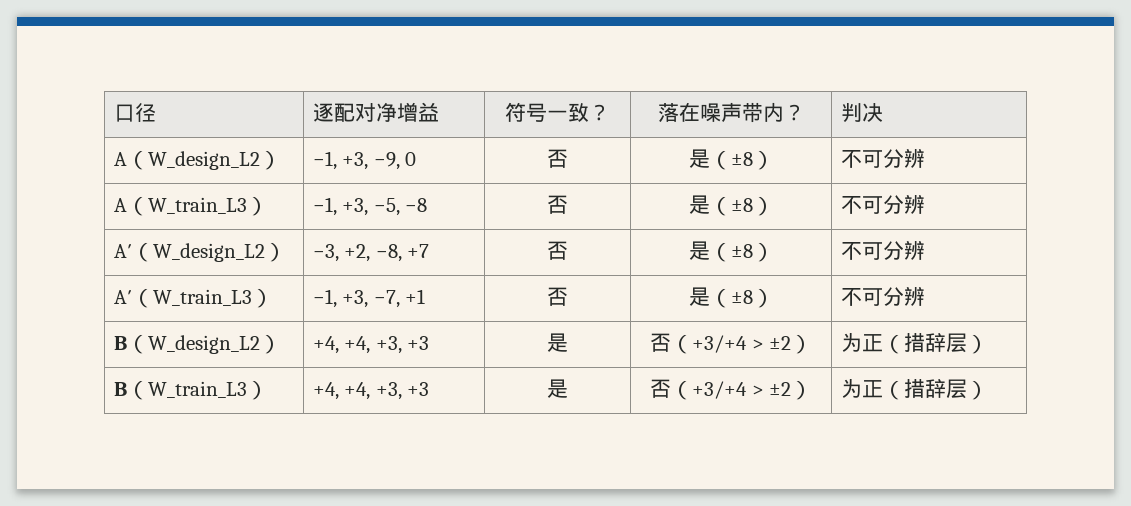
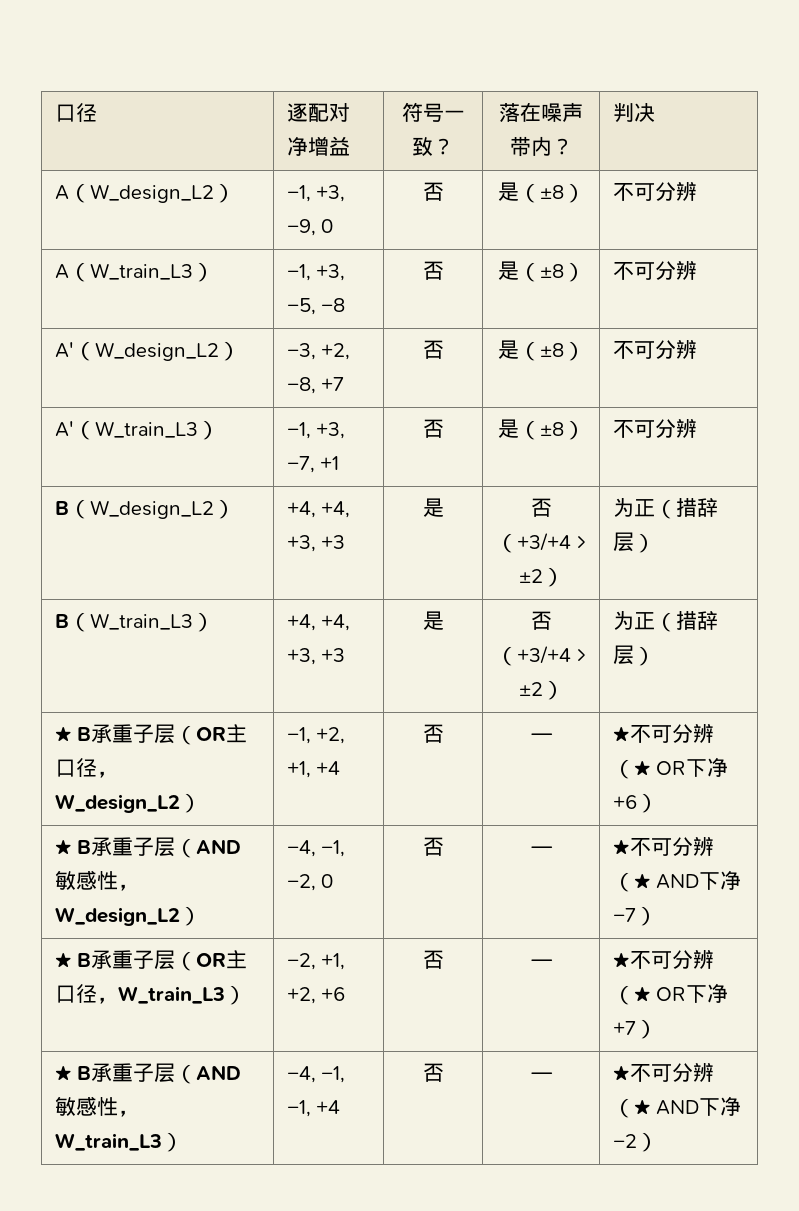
+ ★ B承重子层（OR主口径，W_design_L2） | −1, +2, +1, +4 | 否 | — | ★不可分辨（★ OR下净+6）
+ ★ B承重子层（AND敏感性，W_design_L2） | −4, −1, −2, 0 | 否 | — | ★不可分辨（★ AND下净−7）
+ ★ B承重子层（OR主口径，W_train_L3） | −2, +1, +2, +6 | 否 | — | ★不可分辨（★ OR下净+7）
+ ★ B承重子层（AND敏感性，W_train_L3） | −4, −1, −1, +4 | 否 | — | ★不可分辨（★ AND下净−2）

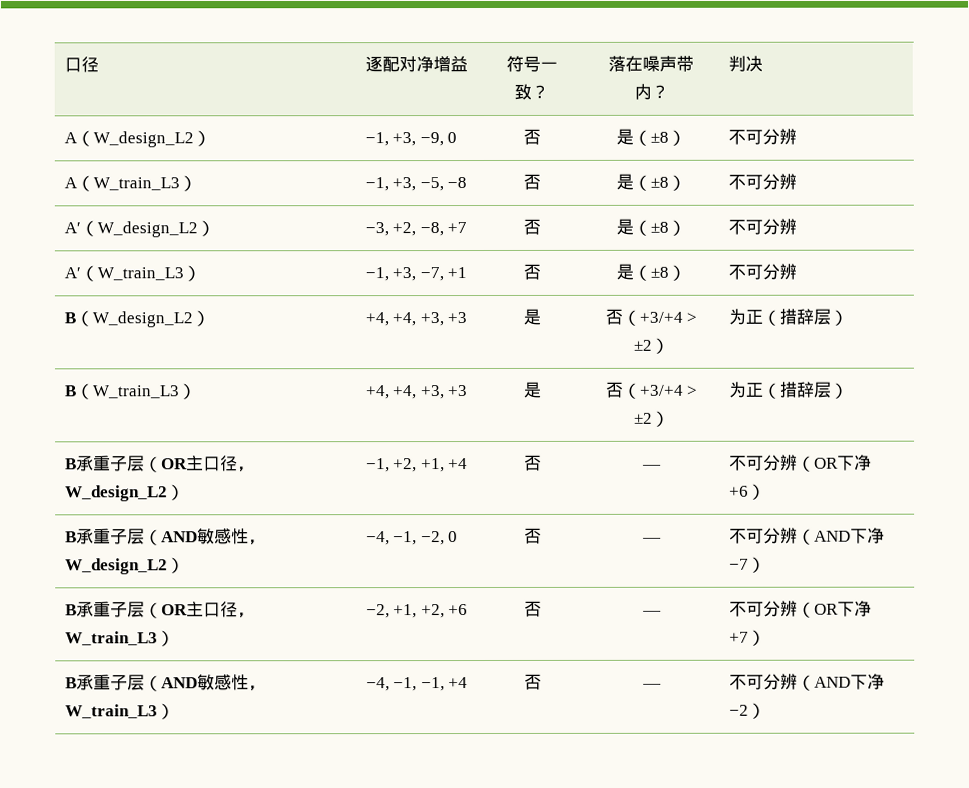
- ★ B承重子层（OR主口径，W_design_L2） | −1, +2, +1, +4 | 否 | — | ★不可分辨（★ OR下净+6）
+ B承重子层（OR主口径，W_design_L2） | −1, +2, +1, +4 | 否 | — | 不可分辨（OR下净+6）
- ★ B承重子层（AND敏感性，W_design_L2） | −4, −1, −2, 0 | 否 | — | ★不可分辨（★ AND下净−7）
+ B承重子层（AND敏感性，W_design_L2） | −4, −1, −2, 0 | 否 | — | 不可分辨（AND下净−7）
- ★ B承重子层（OR主口径，W_train_L3） | −2, +1, +2, +6 | 否 | — | ★不可分辨（★ OR下净+7）
+ B承重子层（OR主口径，W_train_L3） | −2, +1, +2, +6 | 否 | — | 不可分辨（OR下净+7）
- ★ B承重子层（AND敏感性，W_train_L3） | −4, −1, −1, +4 | 否 | — | ★不可分辨（★ AND下净−2）
+ B承重子层（AND敏感性，W_train_L3） | −4, −1, −1, +4 | 否 | — | 不可分辨（AND下净−2）

